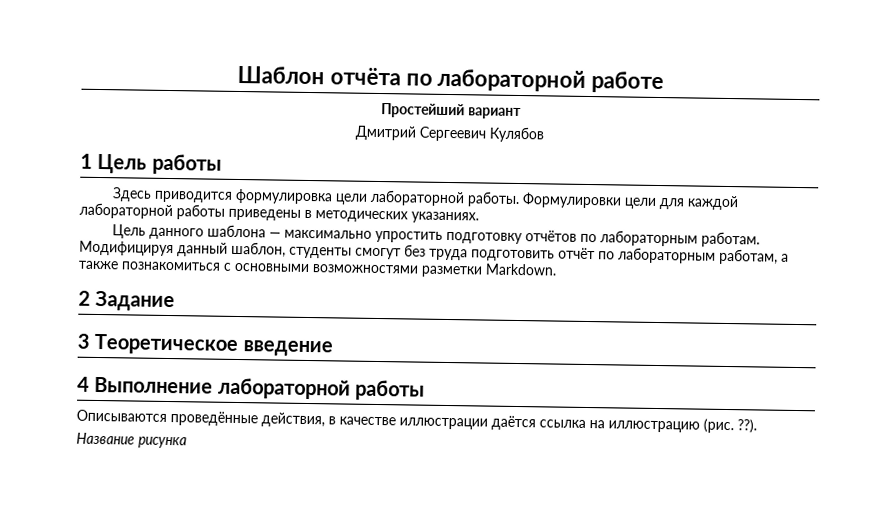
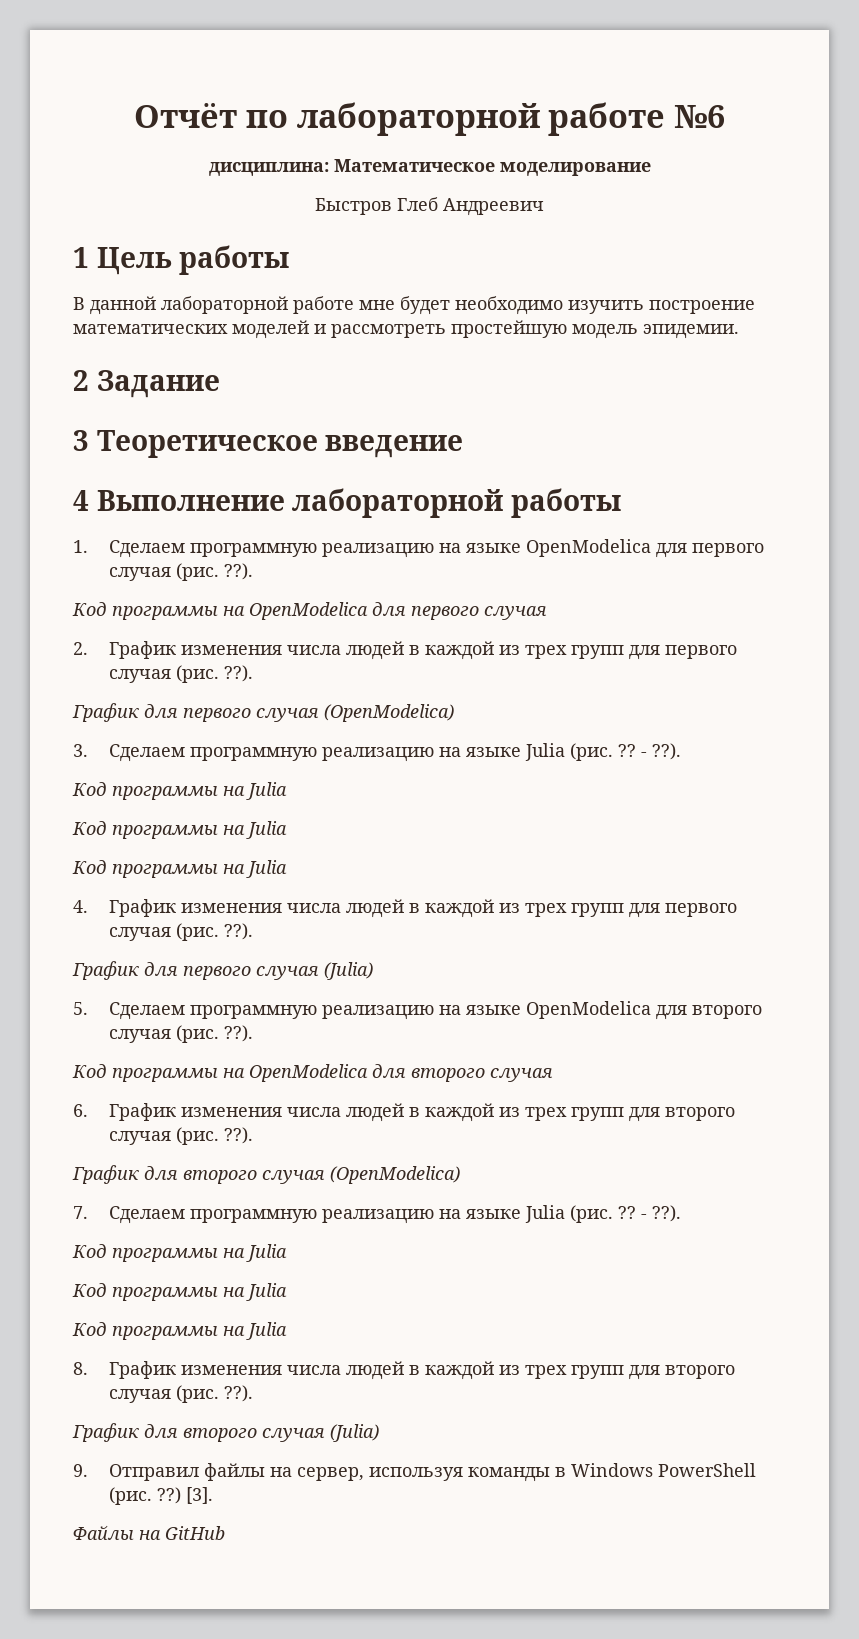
- Шаблон отчёта по лабораторной работе
- Простейший вариант
- Дмитрий Сергеевич Кулябов
+ Отчёт по лабораторной работе №6
+ дисциплина: Математическое моделирование
+ Быстров Глеб Андреевич
  1 Цель работы
- Здесь приводится формулировка цели лабораторной работы. Формулировки цели для каждой лабораторной работы приведены в методических указаниях.
- Цель данного шаблона — максимально упростить подготовку отчётов по лабораторным работам. Модифицируя данный шаблон, студенты смогут без труда подготовить отчёт по лабораторным работам, а также познакомиться с основными возможностями разметки Markdown.
+ В данной лабораторной работе мне будет необходимо изучить построение математических моделей и рассмотреть простейшую модель эпидемии.
- Описываются проведённые действия, в качестве иллюстрации даётся ссылка на иллюстрацию (рис. ??).
- Название рисунка
+ 1. Сделаем программную реализацию на языке OpenModelica для первого случая (рис. ??).
+ Код программы на OpenModelica для первого случая
+ 2. График изменения числа людей в каждой из трех групп для первого случая (рис. ??).
+ График для первого случая (OpenModelica)
+ 3. Сделаем программную реализацию на языке Julia (рис. ?? - ??).
+ Код программы на Julia
+ Код программы на Julia
+ Код программы на Julia
+ 4. График изменения числа людей в каждой из трех групп для первого случая (рис. ??).
+ График для первого случая (Julia)
+ 5. Сделаем программную реализацию на языке OpenModelica для второго случая (рис. ??).
+ Код программы на OpenModelica для второго случая
+ 6. График изменения числа людей в каждой из трех групп для второго случая (рис. ??).
+ График для второго случая (OpenModelica)
+ 7. Сделаем программную реализацию на языке Julia (рис. ?? - ??).
+ Код программы на Julia
+ Код программы на Julia
+ Код программы на Julia
+ 8. График изменения числа людей в каждой из трех групп для второго случая (рис. ??).
+ График для второго случая (Julia)
+ 9. Отправил файлы на сервер, используя команды в Windows PowerShell (рис. ??) [3].
+ Файлы на GitHub

